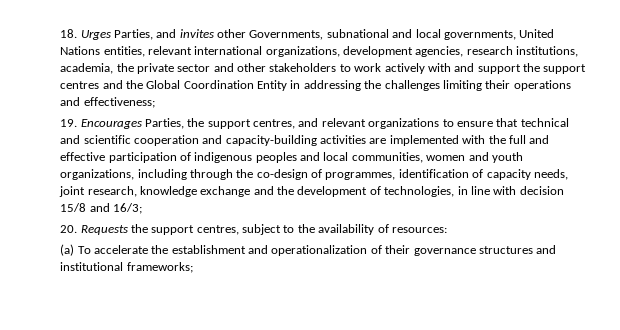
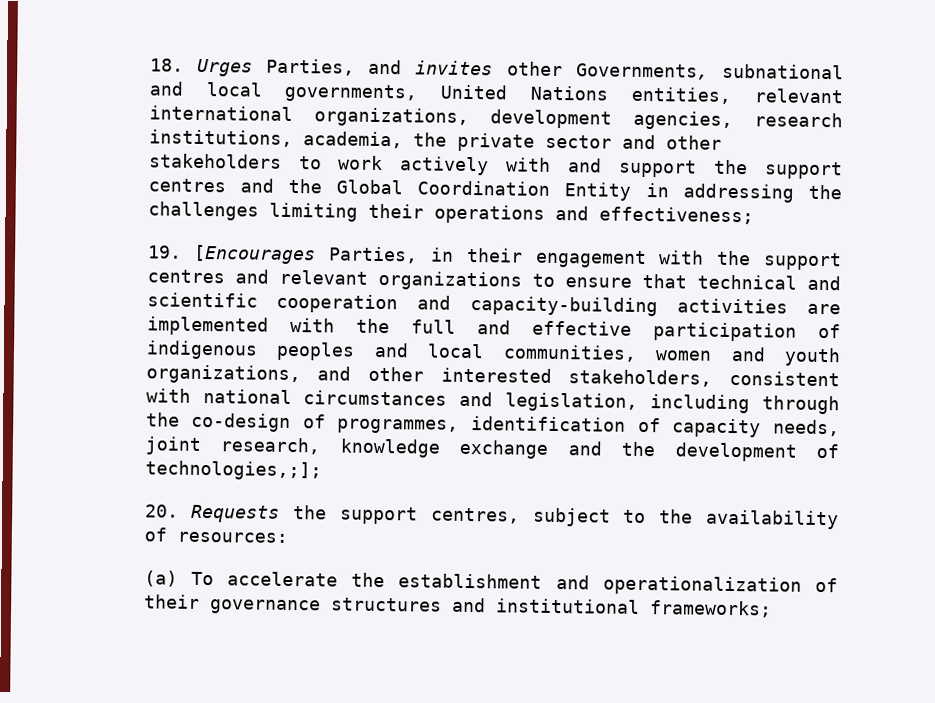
- 19. Encourages Parties, the support centres, and relevant organizations to ensure that technical and scientific cooperation and capacity-building activities are implemented with the full and effective participation of indigenous peoples and local communities, women and youth organizations, including through the co-design of programmes, identification of capacity needs, joint research, knowledge exchange and the development of technologies, in line with decision 15/8 and 16/3;
+ 19. [Encourages Parties, in their engagement with the support centres and relevant organizations to ensure that technical and scientific cooperation and capacity-building activities are implemented with the full and effective participation of indigenous peoples and local communities, women and youth organizations, and other interested stakeholders, consistent with national circumstances and legislation, including through the co-design of programmes, identification of capacity needs, joint research, knowledge exchange and the development of technologies,;];

